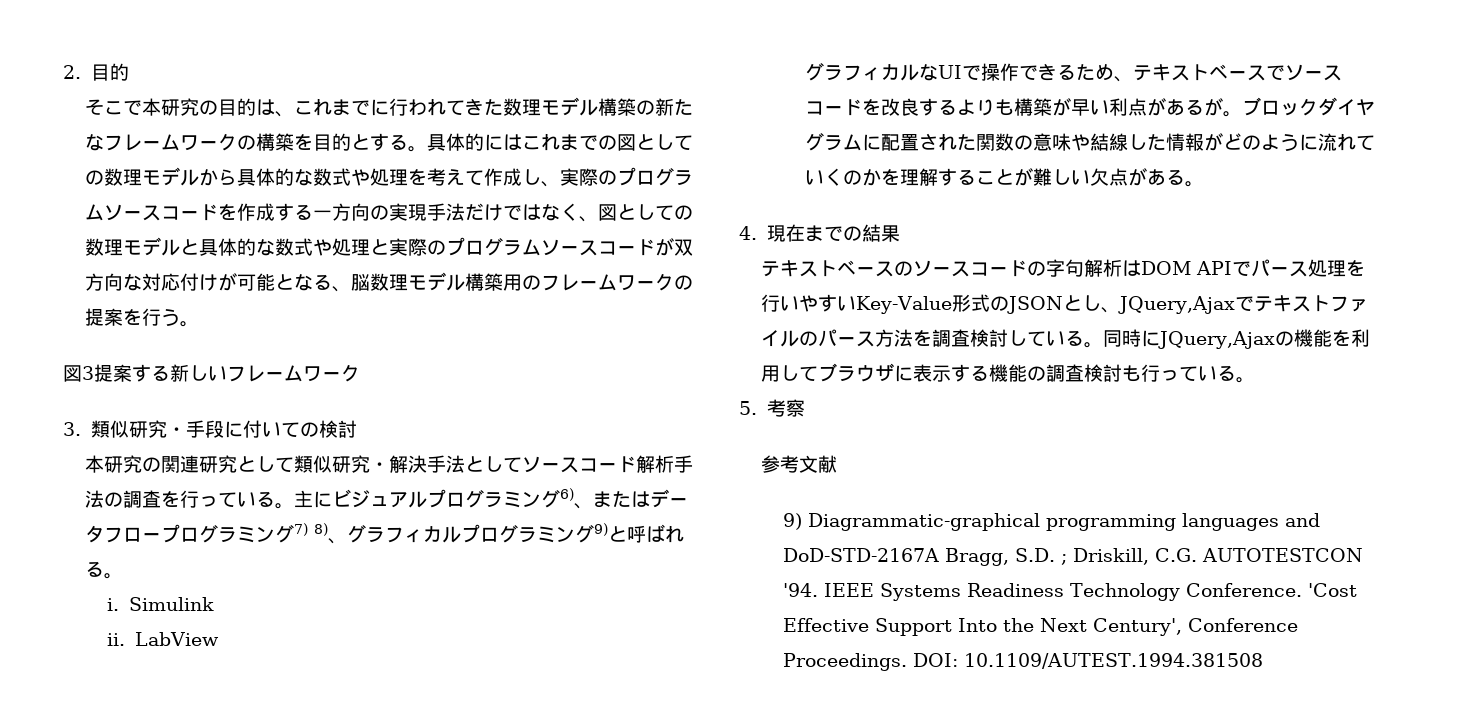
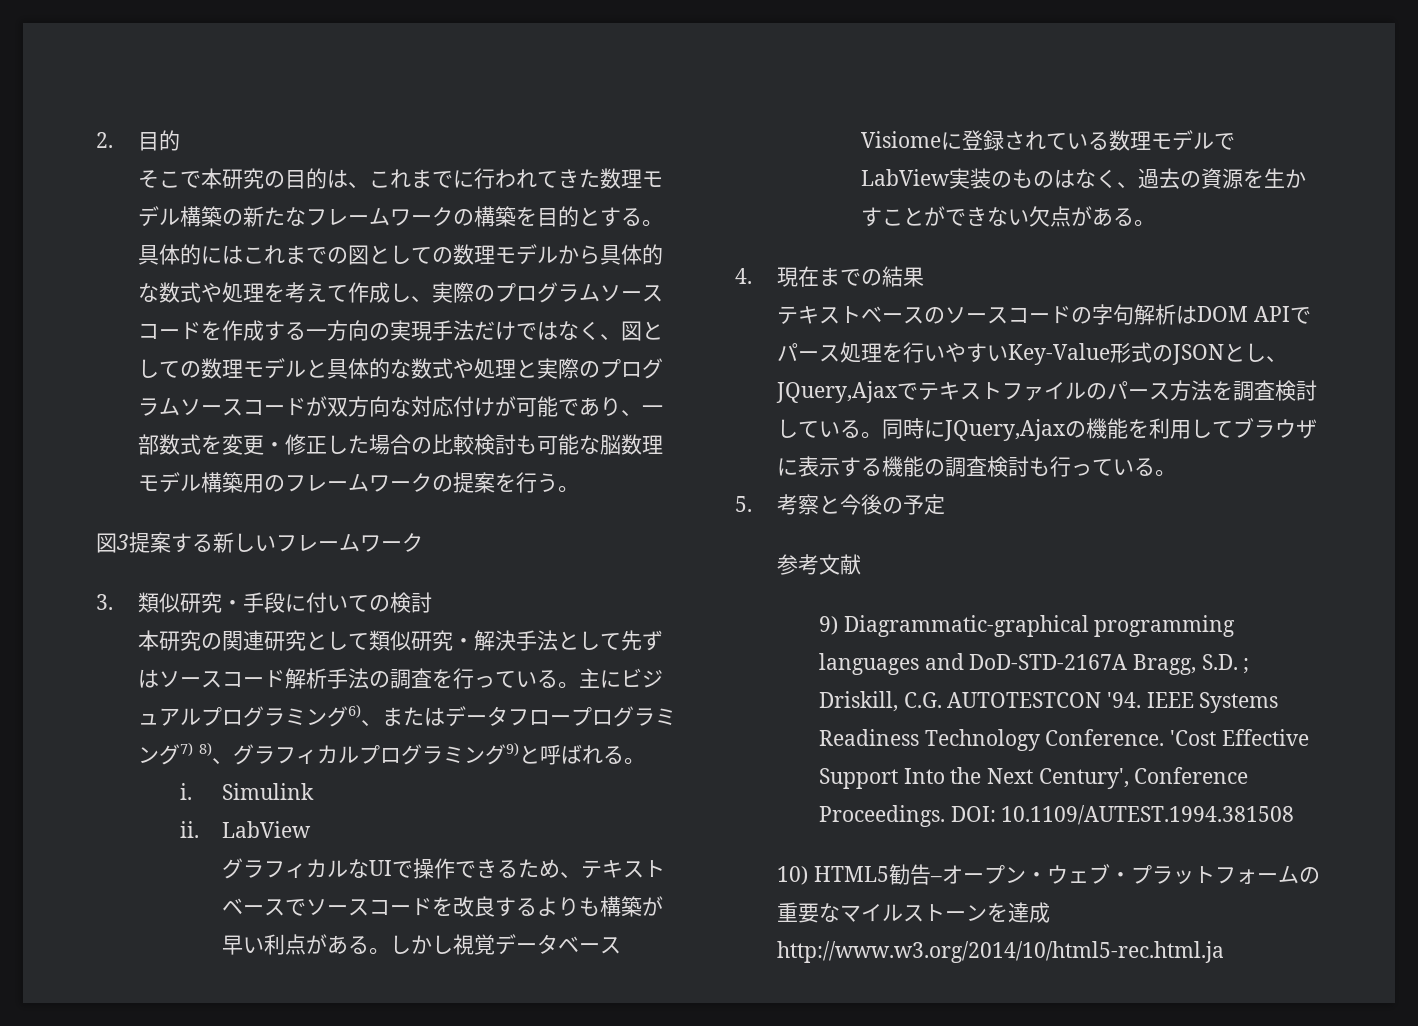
- 具体的にはこれまでの図としての数理モデルから具体的な数式や処理を考えて作成し、実際のプログラムソースコードを作成する一方向の実現手法だけではなく、図としての数理モデルと具体的な数式や処理と実際のプログラムソースコードが双方向な対応付けが可能となる、脳数理モデル構築用のフレームワークの提案を行う。
+ 具体的にはこれまでの図としての数理モデルから具体的な数式や処理を考えて作成し、実際のプログラムソースコードを作成する一方向の実現手法だけではなく、図としての数理モデルと具体的な数式や処理と実際のプログラムソースコードが双方向な対応付けが可能であり、一部数式を変更・修正した場合の比較検討も可能な脳数理モデル構築用のフレームワークの提案を行う。
- 本研究の関連研究として類似研究・解決手法としてソースコード解析手法の調査を行っている。
+ 本研究の関連研究として類似研究・解決手法として先ずはソースコード解析手法の調査を行っている。
- グラフィカルなUIで操作できるため、テキストベースでソースコードを改良するよりも構築が早い利点があるが。ブロックダイヤグラムに配置された関数の意味や結線した情報がどのように流れていくのかを理解することが難しい欠点がある。
+ グラフィカルなUIで操作できるため、テキストベースでソースコードを改良するよりも構築が早い利点がある。しかし視覚データベースVisiomeに登録されている数理モデルでLabView実装のものはなく、過去の資源を生かすことができない欠点がある。
- 5.考察
+ 5.考察と今後の予定
+ 10) HTML5勧告–オープン・ウェブ・プラットフォームの重要なマイルストーンを達成http://www.w3.org/2014/10/html5-rec.html.ja

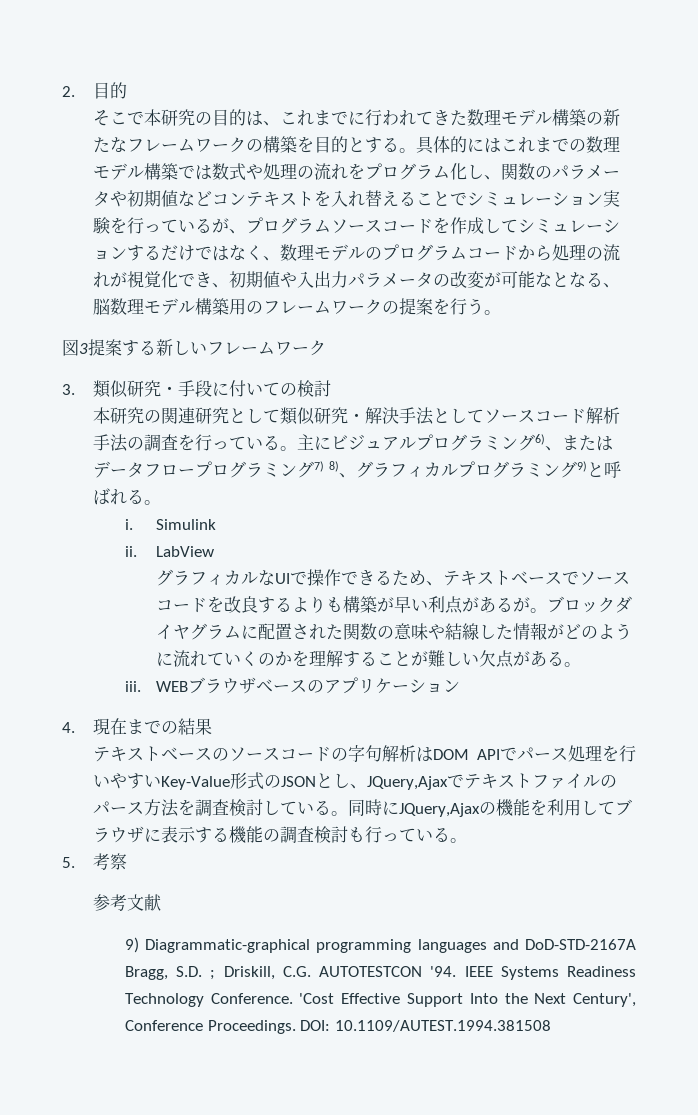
- 具体的にはこれまでの図としての数理モデルから具体的な数式や処理を考えて作成し、実際のプログラムソースコードを作成する一方向の実現手法だけではなく、図としての数理モデルと具体的な数式や処理と実際のプログラムソースコードが双方向な対応付けが可能であり、一部数式を変更・修正した場合の比較検討も可能な脳数理モデル構築用のフレームワークの提案を行う。
+ 具体的にはこれまでの数理モデル構築では数式や処理の流れをプログラム化し、関数のパラメータや初期値などコンテキストを入れ替えることでシミュレーション実験を行っているが、プログラムソースコードを作成してシミュレーションするだけではなく、数理モデルのプログラムコードから処理の流れが視覚化でき、初期値や入出力パラメータの改変が可能なとなる、脳数理モデル構築用のフレームワークの提案を行う。
- 本研究の関連研究として類似研究・解決手法として先ずはソースコード解析手法の調査を行っている。
+ 本研究の関連研究として類似研究・解決手法としてソースコード解析手法の調査を行っている。
- グラフィカルなUIで操作できるため、テキストベースでソースコードを改良するよりも構築が早い利点がある。しかし視覚データベースVisiomeに登録されている数理モデルでLabView実装のものはなく、過去の資源を生かすことができない欠点がある。
+ グラフィカルなUIで操作できるため、テキストベースでソースコードを改良するよりも構築が早い利点があるが。ブロックダイヤグラムに配置された関数の意味や結線した情報がどのように流れていくのかを理解することが難しい欠点がある。
+ iii. WEBブラウザベースのアプリケーション
- 5.考察と今後の予定
+ 5.考察
- 10) HTML5勧告–オープン・ウェブ・プラットフォームの重要なマイルストーンを達成http://www.w3.org/2014/10/html5-rec.html.ja

